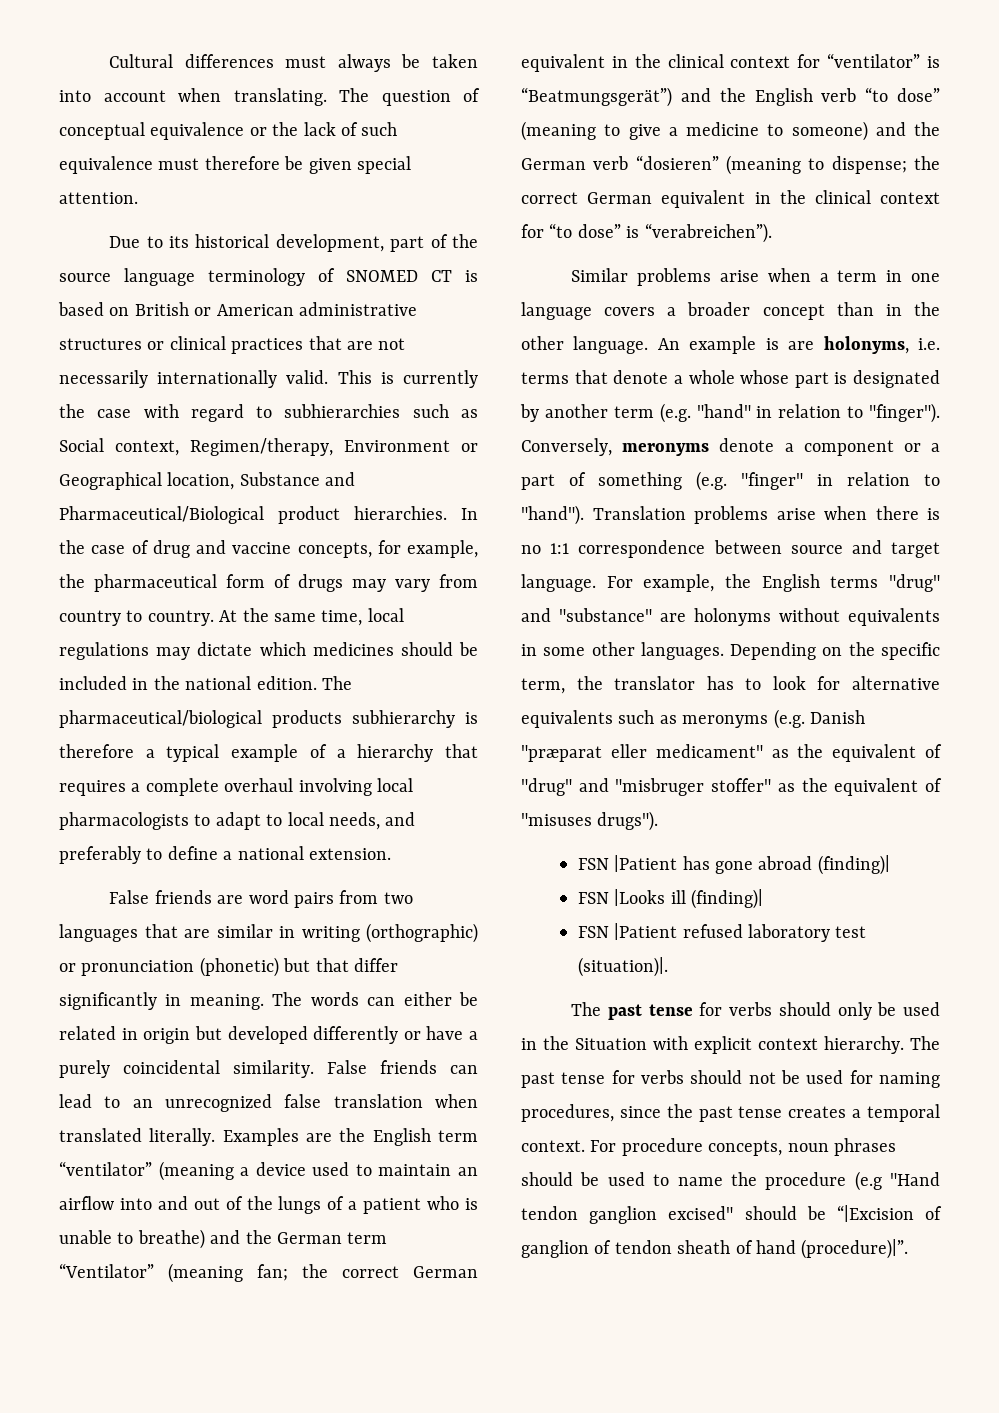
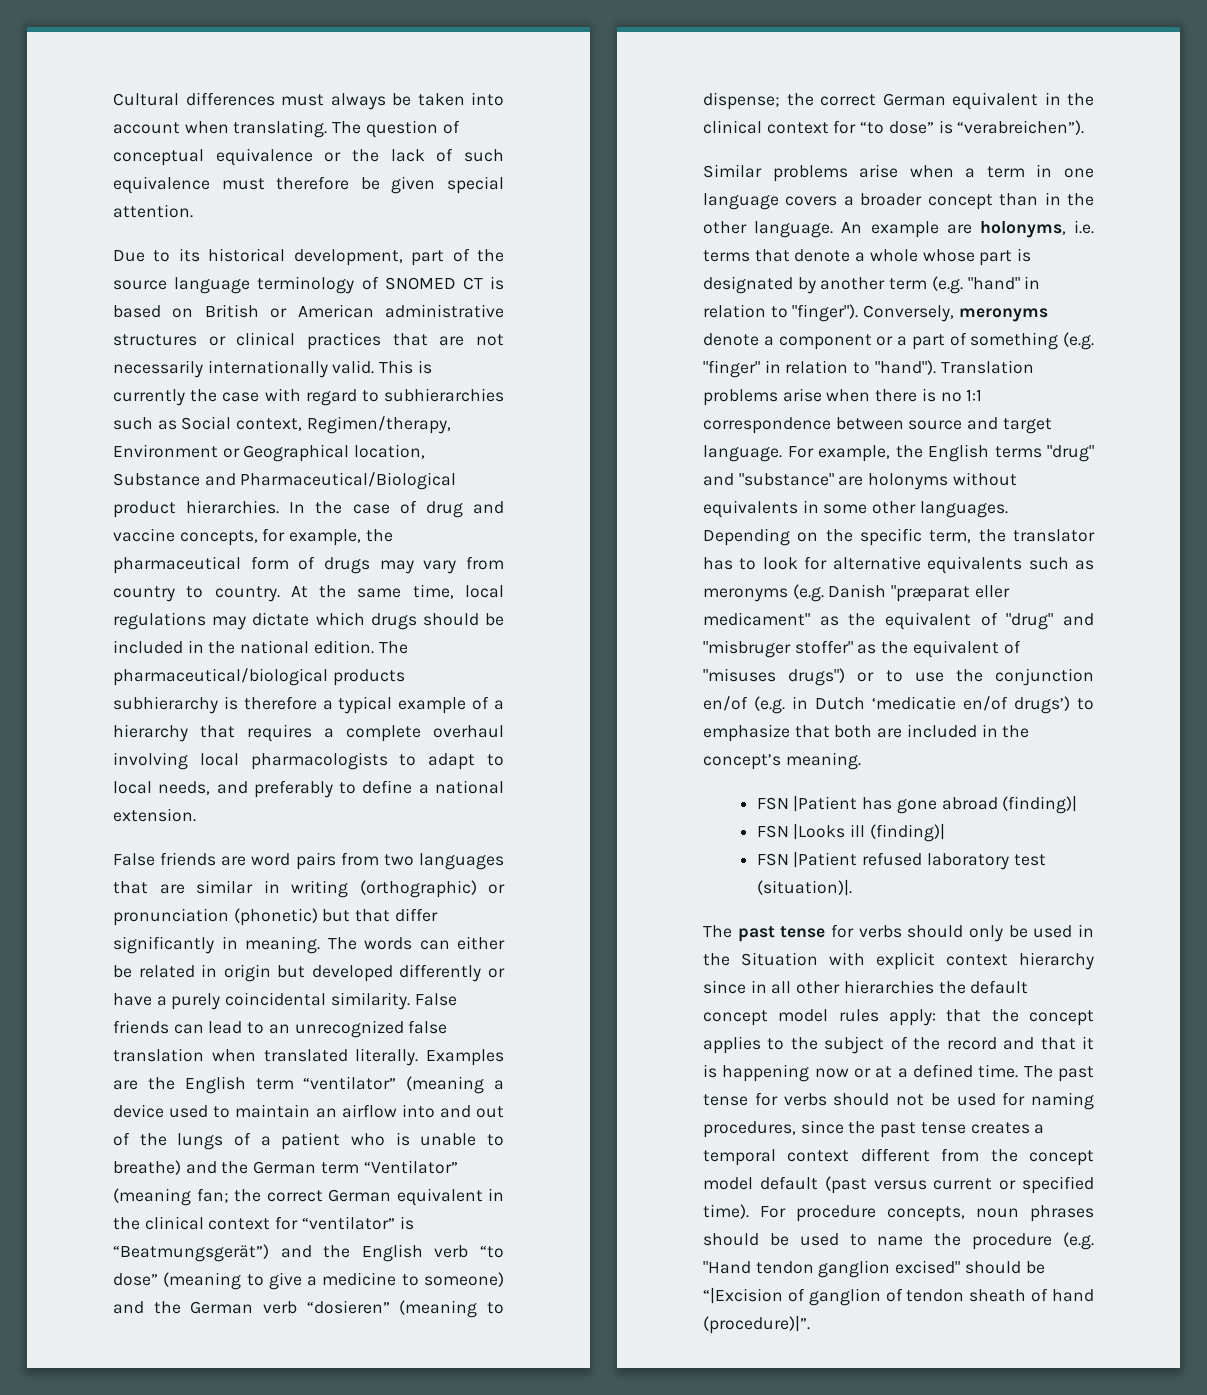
- At the same time, local regulations may dictate which medicines should be included in the national edition.
+ At the same time, local regulations may dictate which drugs should be included in the national edition.
- An example is are holonyms, i.e. terms that denote a whole whose part is designated by another term (e.g. "hand" in relation to "finger").
+ An example are holonyms, i.e. terms that denote a whole whose part is designated by another term (e.g. "hand" in relation to "finger").
- Depending on the specific term, the translator has to look for alternative equivalents such as meronyms (e.g. Danish "præparat eller medicament" as the equivalent of "drug" and "misbruger stoffer" as the equivalent of "misuses drugs").
+ Depending on the specific term, the translator has to look for alternative equivalents such as meronyms (e.g. Danish "præparat eller medicament" as the equivalent of "drug" and "misbruger stoffer" as the equivalent of "misuses drugs") or to use the conjunction en/of (e.g. in Dutch ‘medicatie en/of drugs’) to emphasize that both are included in the concept’s meaning.
- The past tense for verbs should only be used in the Situation with explicit context hierarchy.
+ The past tense for verbs should only be used in the Situation with explicit context hierarchy since in all other hierarchies the default concept model rules apply: that the concept applies to the subject of the record and that it is happening now or at a defined time.
- The past tense for verbs should not be used for naming procedures, since the past tense creates a temporal context.
+ The past tense for verbs should not be used for naming procedures, since the past tense creates a temporal context different from the concept model default (past versus current or specified time).
- For procedure concepts, noun phrases should be used to name the procedure (e.g "Hand tendon ganglion excised" should be “|Excision of ganglion of tendon sheath of hand (procedure)|”.
+ For procedure concepts, noun phrases should be used to name the procedure (e.g. "Hand tendon ganglion excised" should be “|Excision of ganglion of tendon sheath of hand (procedure)|”.

